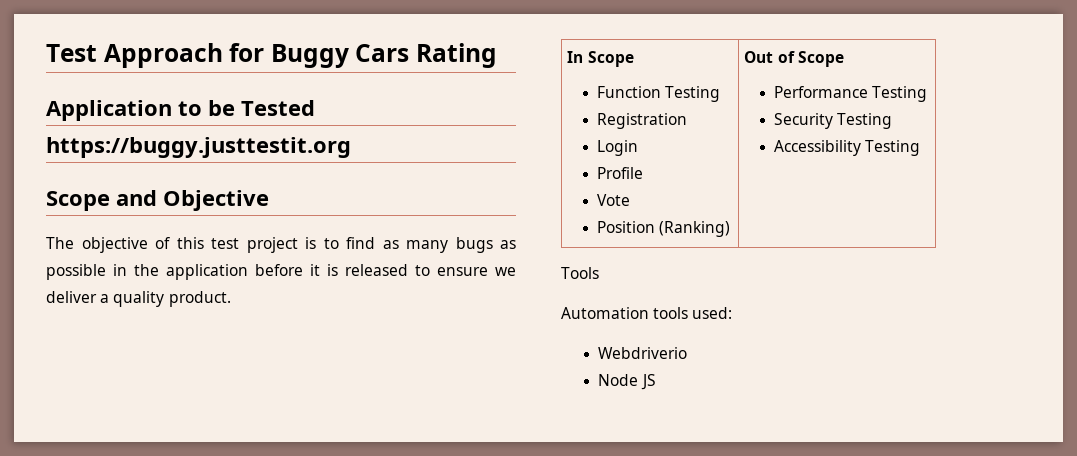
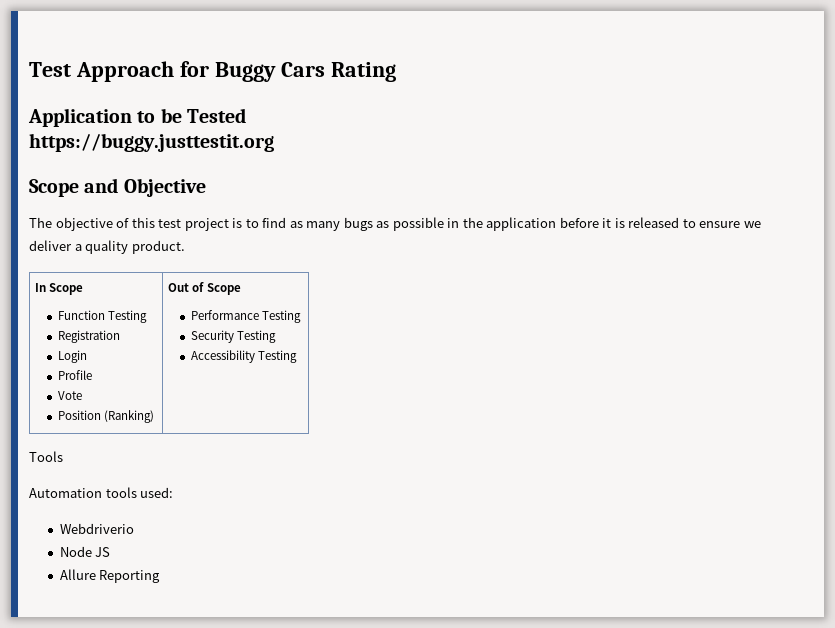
+ Allure Reporting

